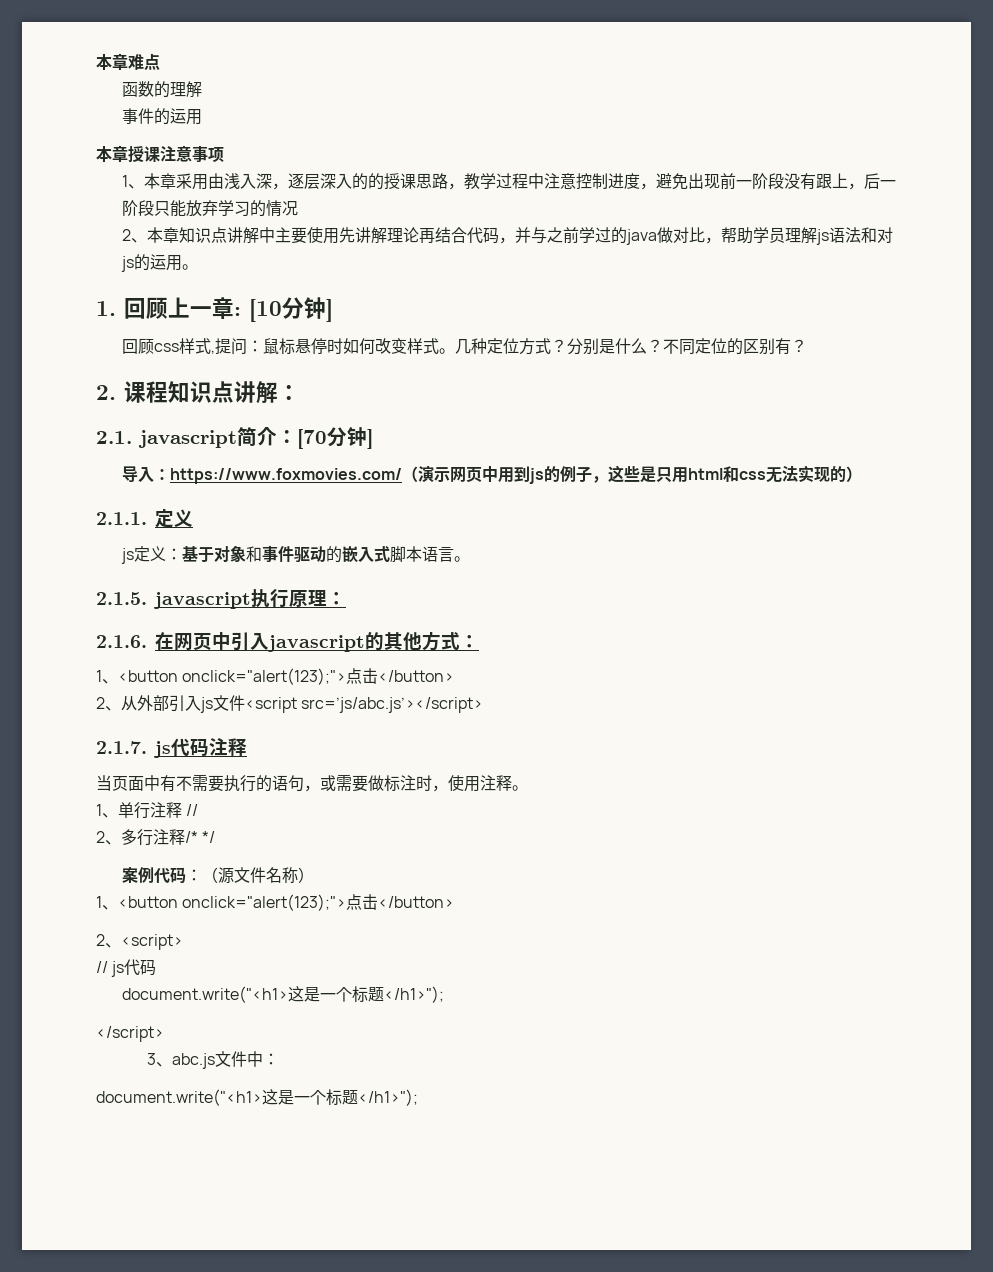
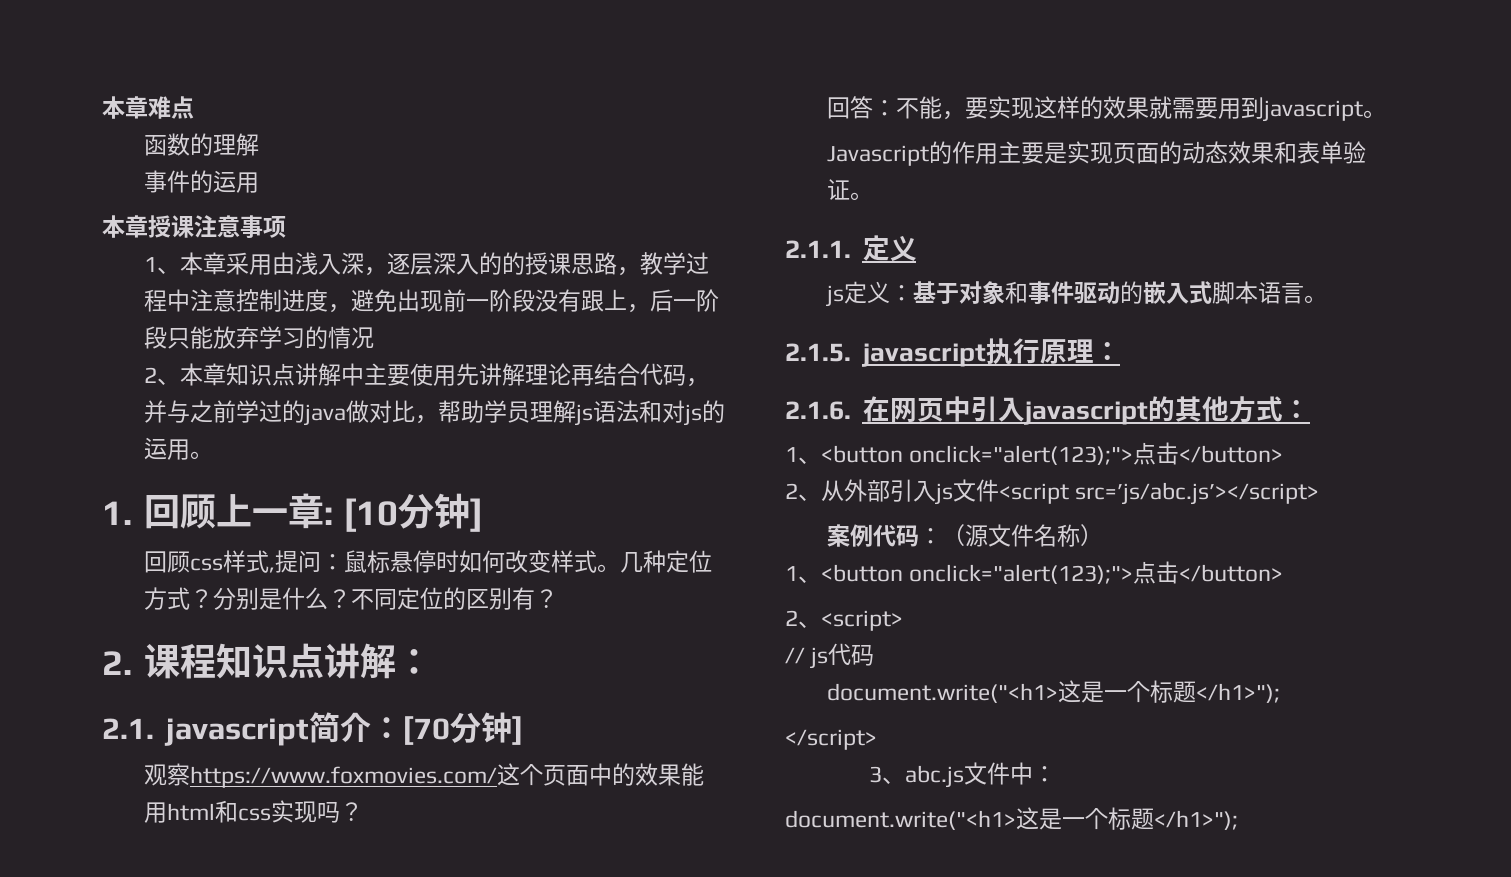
- 导入：https://www.foxmovies.com/（演示网页中用到js的例子，这些是只用html和css无法实现的）
+ 观察https://www.foxmovies.com/这个页面中的效果能用html和css实现吗？
+ 回答：不能，要实现这样的效果就需要用到javascript。
+ Javascript的作用主要是实现页面的动态效果和表单验证。
- 2.1.7. js代码注释
- 当页面中有不需要执行的语句，或需要做标注时，使用注释。
- 1、单行注释 //
- 2、多行注释/* */

